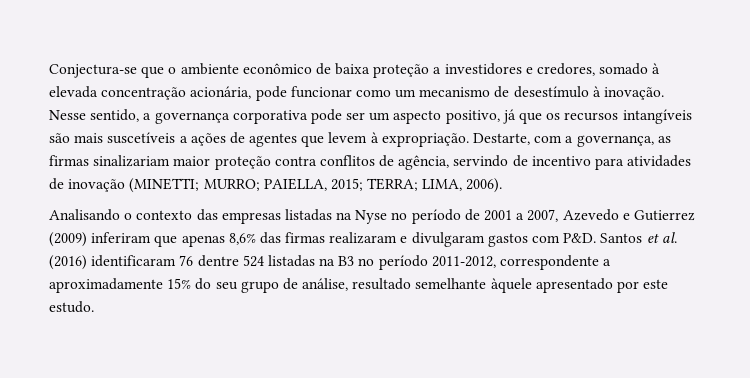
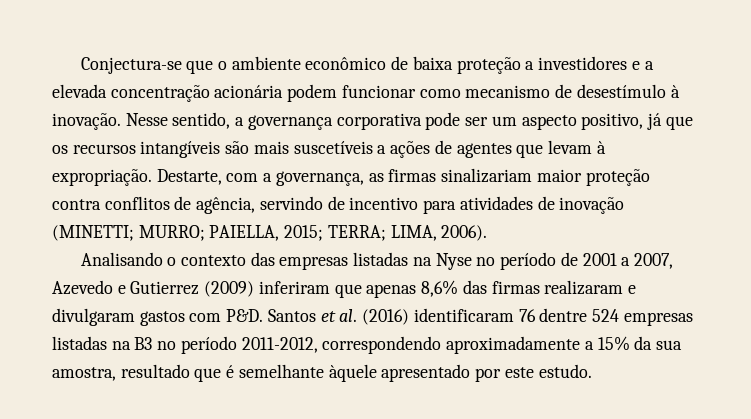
- Conjectura-se que o ambiente econômico de baixa proteção a investidores e credores, somado à elevada concentração acionária, pode funcionar como um mecanismo de desestímulo à inovação.
+ Conjectura-se que o ambiente econômico de baixa proteção a investidores e a elevada concentração acionária podem funcionar como mecanismo de desestímulo à inovação.
- Nesse sentido, a governança corporativa pode ser um aspecto positivo, já que os recursos intangíveis são mais suscetíveis a ações de agentes que levem à expropriação.
+ Nesse sentido, a governança corporativa pode ser um aspecto positivo, já que os recursos intangíveis são mais suscetíveis a ações de agentes que levam à expropriação.
- Analisando o contexto das empresas listadas na Nyse no período de 2001 a 2007, Azevedo e Gutierrez (2009) inferiram que apenas 8,6% das firmas realizaram e divulgaram gastos com P&D. Santos et al. (2016) identificaram 76 dentre 524 listadas na B3 no período 2011-2012, correspondente a aproximadamente 15% do seu grupo de análise, resultado semelhante àquele apresentado por este estudo.
+ Analisando o contexto das empresas listadas na Nyse no período de 2001 a 2007, Azevedo e Gutierrez (2009) inferiram que apenas 8,6% das firmas realizaram e divulgaram gastos com P&D. Santos et al. (2016) identificaram 76 dentre 524 empresas listadas na B3 no período 2011-2012, correspondendo aproximadamente a 15% da sua amostra, resultado que é semelhante àquele apresentado por este estudo.

